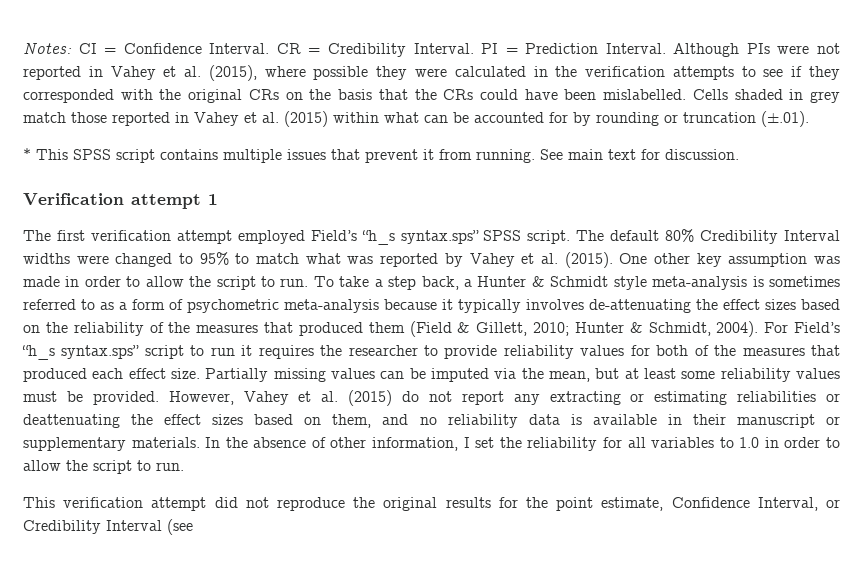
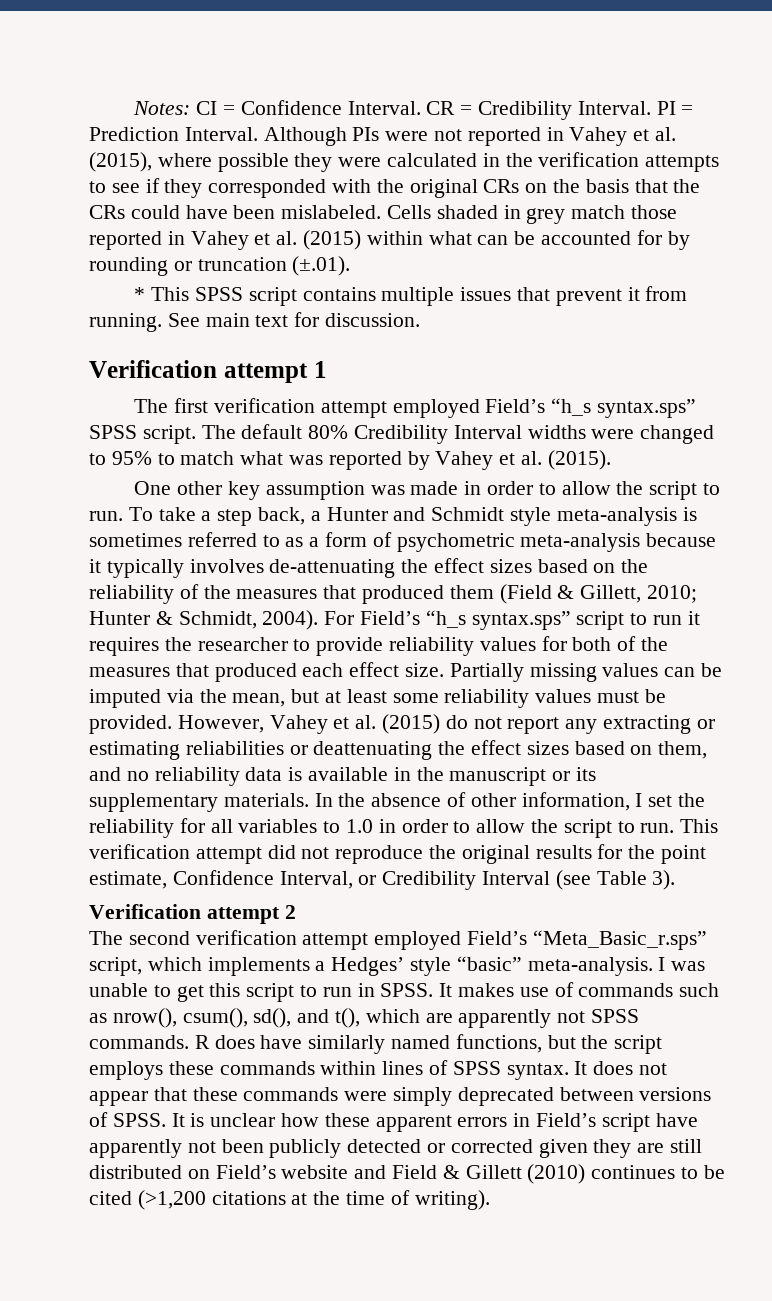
- Although PIs were not reported in Vahey et al. (2015), where possible they were calculated in the verification attempts to see if they corresponded with the original CRs on the basis that the CRs could have been mislabelled.
+ Although PIs were not reported in Vahey et al. (2015), where possible they were calculated in the verification attempts to see if they corresponded with the original CRs on the basis that the CRs could have been mislabeled.
- The default 80% Credibility Interval widths were changed to 95% to match what was reported by Vahey et al. (2015). One other key assumption was made in order to allow the script to run.
+ The default 80% Credibility Interval widths were changed to 95% to match what was reported by Vahey et al. (2015).
+ One other key assumption was made in order to allow the script to run.
- To take a step back, a Hunter & Schmidt style meta-analysis is sometimes referred to as a form of psychometric meta-analysis because it typically involves de-attenuating the effect sizes based on the reliability of the measures that produced them (Field & Gillett, 2010; Hunter & Schmidt, 2004).
+ To take a step back, a Hunter and Schmidt style meta-analysis is sometimes referred to as a form of psychometric meta-analysis because it typically involves de-attenuating the effect sizes based on the reliability of the measures that produced them (Field & Gillett, 2010; Hunter & Schmidt, 2004).
- However, Vahey et al. (2015) do not report any extracting or estimating reliabilities or deattenuating the effect sizes based on them, and no reliability data is available in their manuscript or supplementary materials.
+ However, Vahey et al. (2015) do not report any extracting or estimating reliabilities or deattenuating the effect sizes based on them, and no reliability data is available in the manuscript or its supplementary materials.
- In the absence of other information, I set the reliability for all variables to 1.0 in order to allow the script to run.
- This verification attempt did not reproduce the original results for the point estimate, Confidence Interval, or Credibility Interval (see
+ In the absence of other information, I set the reliability for all variables to 1.0 in order to allow the script to run. This verification attempt did not reproduce the original results for the point estimate, Confidence Interval, or Credibility Interval (see Table 3).
+ Verification attempt 2
+ The second verification attempt employed Field’s “Meta_Basic_r.sps” script, which implements a Hedges’ style “basic” meta-analysis. I was unable to get this script to run in SPSS. It makes use of commands such as nrow(), csum(), sd(), and t(), which are apparently not SPSS commands. R does have similarly named functions, but the script employs these commands within lines of SPSS syntax. It does not appear that these commands were simply deprecated between versions of SPSS. It is unclear how these apparent errors in Field’s script have apparently not been publicly detected or corrected given they are still distributed on Field’s website and Field & Gillett (2010) continues to be cited (>1,200 citations at the time of writing).

